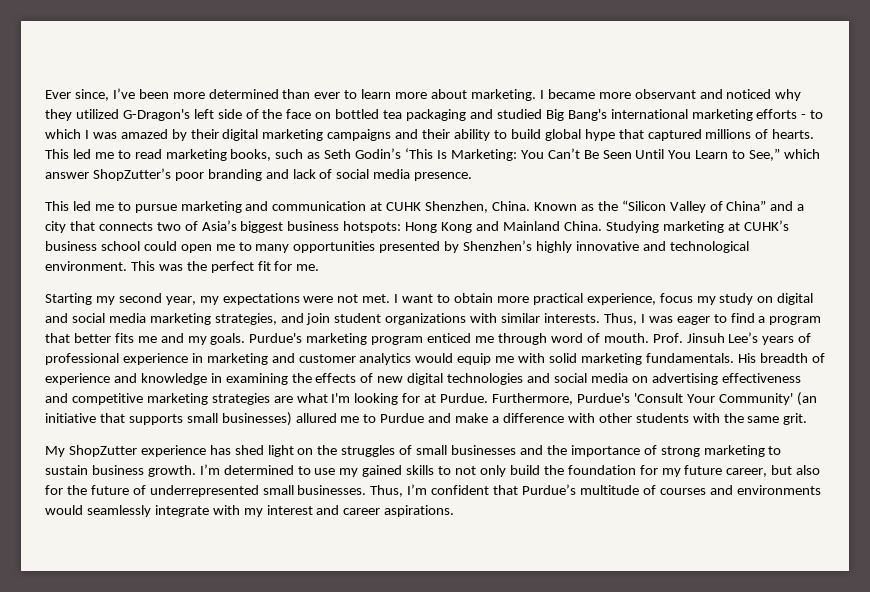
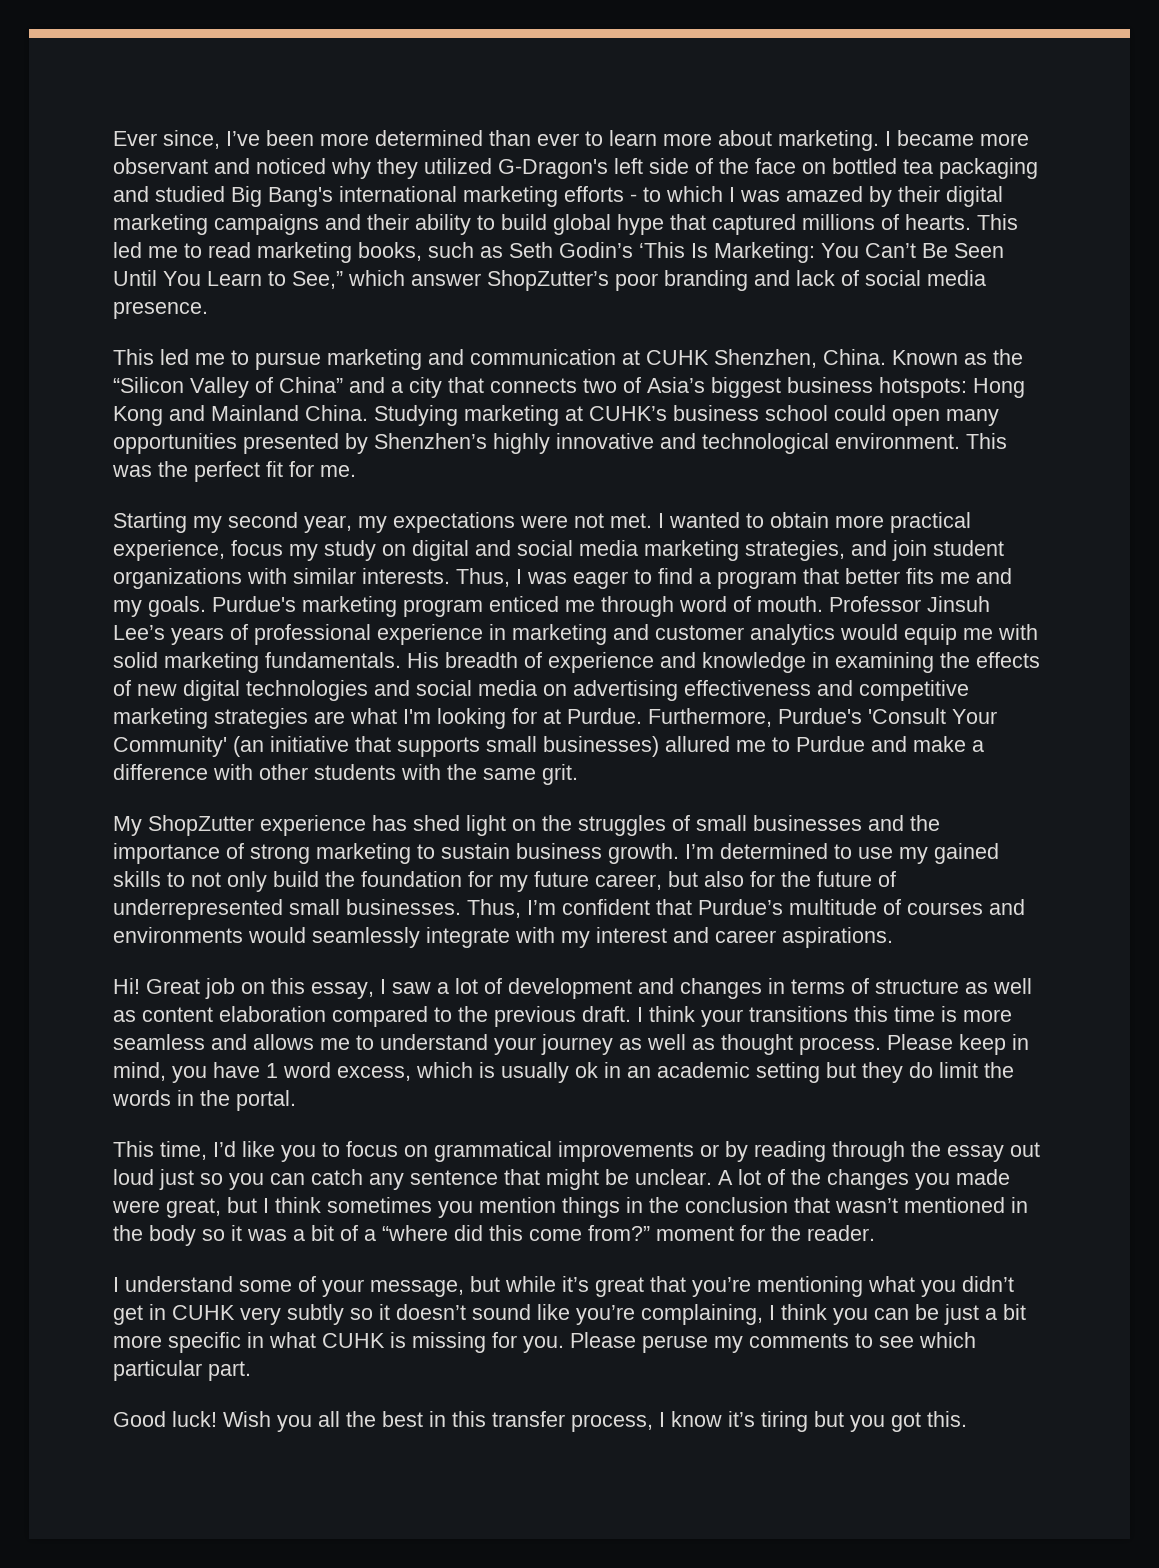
- Studying marketing at CUHK’s business school could open me to many opportunities presented by Shenzhen’s highly innovative and technological environment.
+ Studying marketing at CUHK’s business school could open many opportunities presented by Shenzhen’s highly innovative and technological environment.
- I want to obtain more practical experience, focus my study on digital and social media marketing strategies, and join student organizations with similar interests.
+ I wanted to obtain more practical experience, focus my study on digital and social media marketing strategies, and join student organizations with similar interests.
- Prof. Jinsuh Lee’s years of professional experience in marketing and customer analytics would equip me with solid marketing fundamentals.
+ Professor Jinsuh Lee’s years of professional experience in marketing and customer analytics would equip me with solid marketing fundamentals.
+ Hi! Great job on this essay, I saw a lot of development and changes in terms of structure as well as content elaboration compared to the previous draft. I think your transitions this time is more seamless and allows me to understand your journey as well as thought process. Please keep in mind, you have 1 word excess, which is usually ok in an academic setting but they do limit the words in the portal.
+ This time, I’d like you to focus on grammatical improvements or by reading through the essay out loud just so you can catch any sentence that might be unclear. A lot of the changes you made were great, but I think sometimes you mention things in the conclusion that wasn’t mentioned in the body so it was a bit of a “where did this come from?” moment for the reader.
+ I understand some of your message, but while it’s great that you’re mentioning what you didn’t get in CUHK very subtly so it doesn’t sound like you’re complaining, I think you can be just a bit more specific in what CUHK is missing for you. Please peruse my comments to see which particular part.
+ Good luck! Wish you all the best in this transfer process, I know it’s tiring but you got this.

